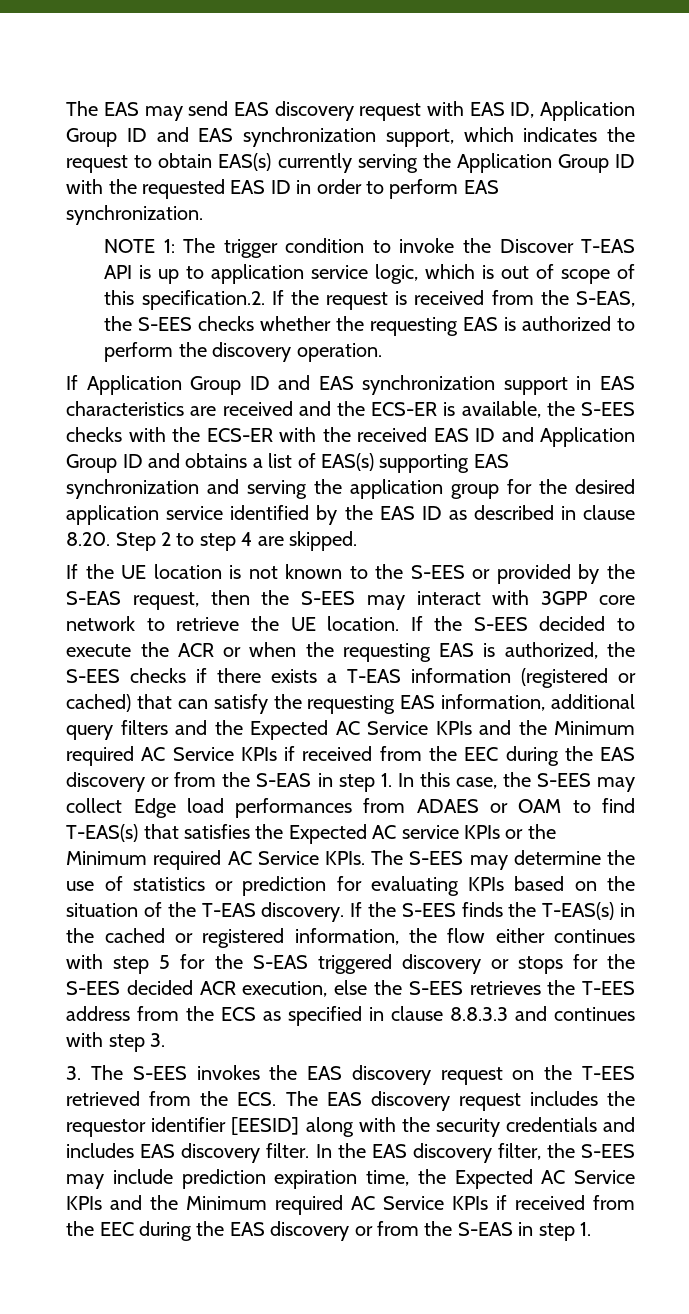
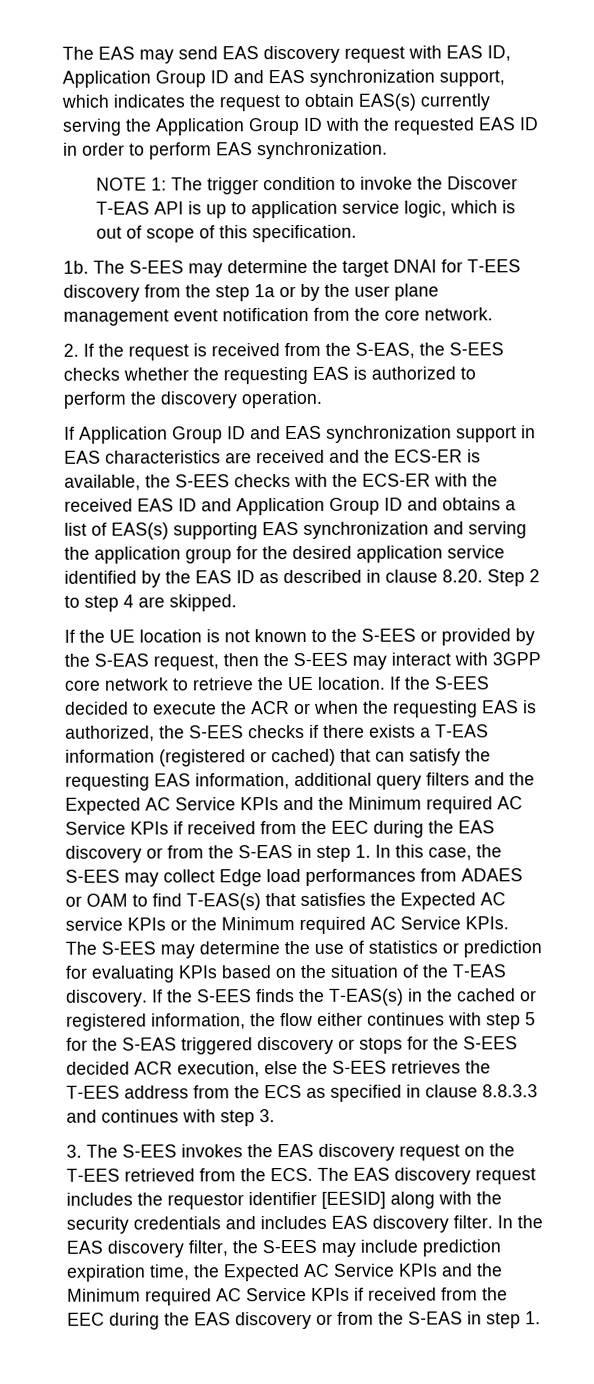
- NOTE 1: The trigger condition to invoke the Discover T-EAS API is up to application service logic, which is out of scope of this specification.2. If the request is received from the S-EAS, the S-EES checks whether the requesting EAS is authorized to perform the discovery operation.
+ NOTE 1: The trigger condition to invoke the Discover T-EAS API is up to application service logic, which is out of scope of this specification.
+ 1b. The S-EES may determine the target DNAI for T-EES discovery from the step 1a or by the user plane management event notification from the core network.
+ 2. If the request is received from the S-EAS, the S-EES checks whether the requesting EAS is authorized to perform the discovery operation.

